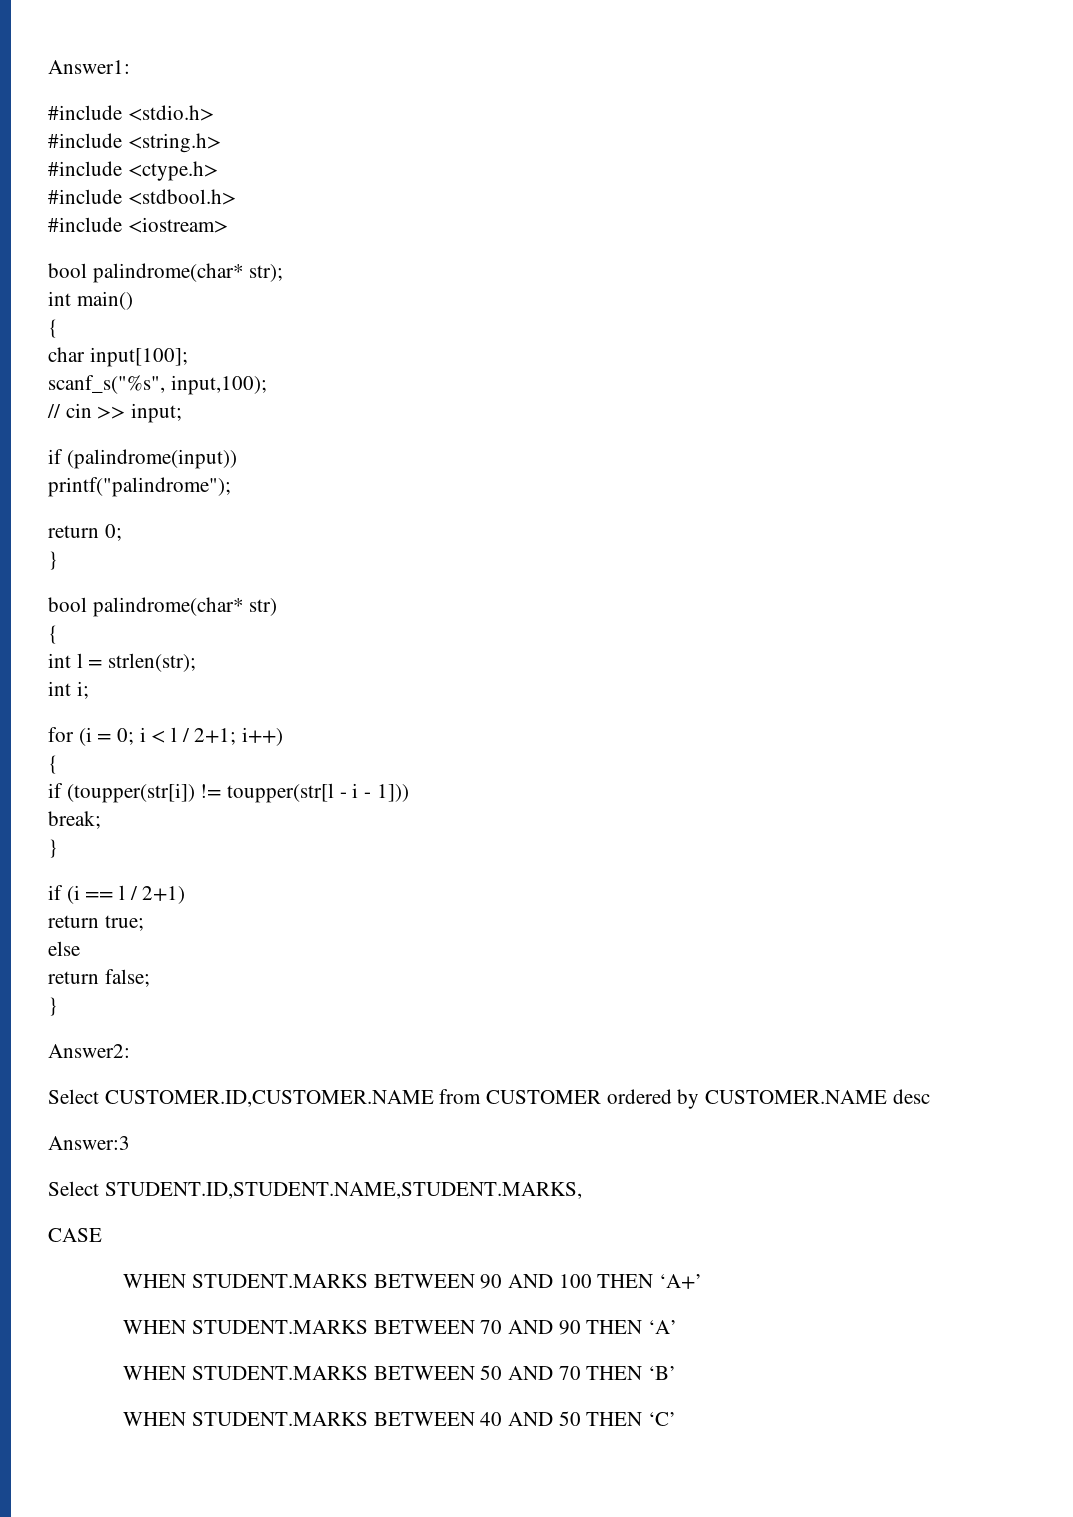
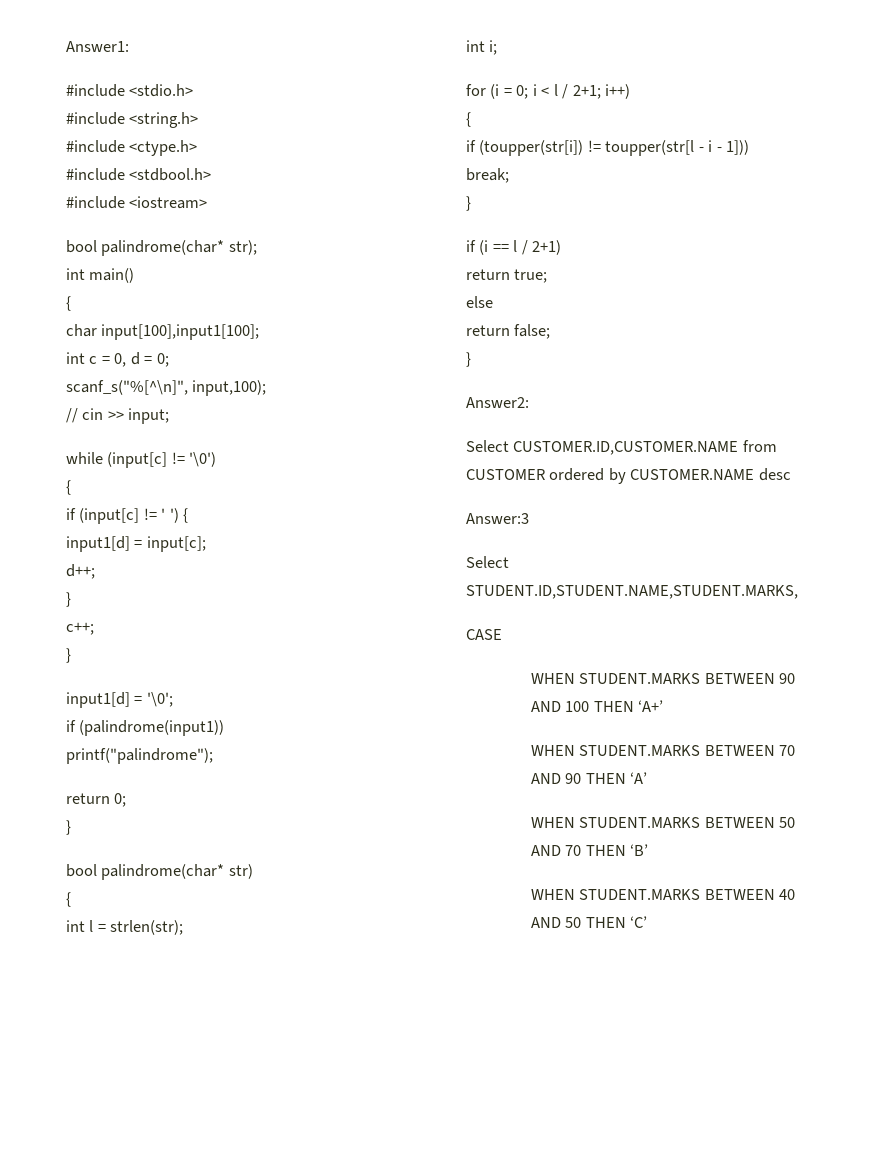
- char input[100];
- scanf_s("%s", input,100);
+ char input[100],input1[100];
+ int c = 0, d = 0;
+ scanf_s("%[^\n]", input,100);
- if (palindrome(input))
+ while (input[c] != '\0')
+ {
+ if (input[c] != ' ') {
+ input1[d] = input[c];
+ d++;
+ }
+ c++;
+ }
+ input1[d] = '\0';
+ if (palindrome(input1))

